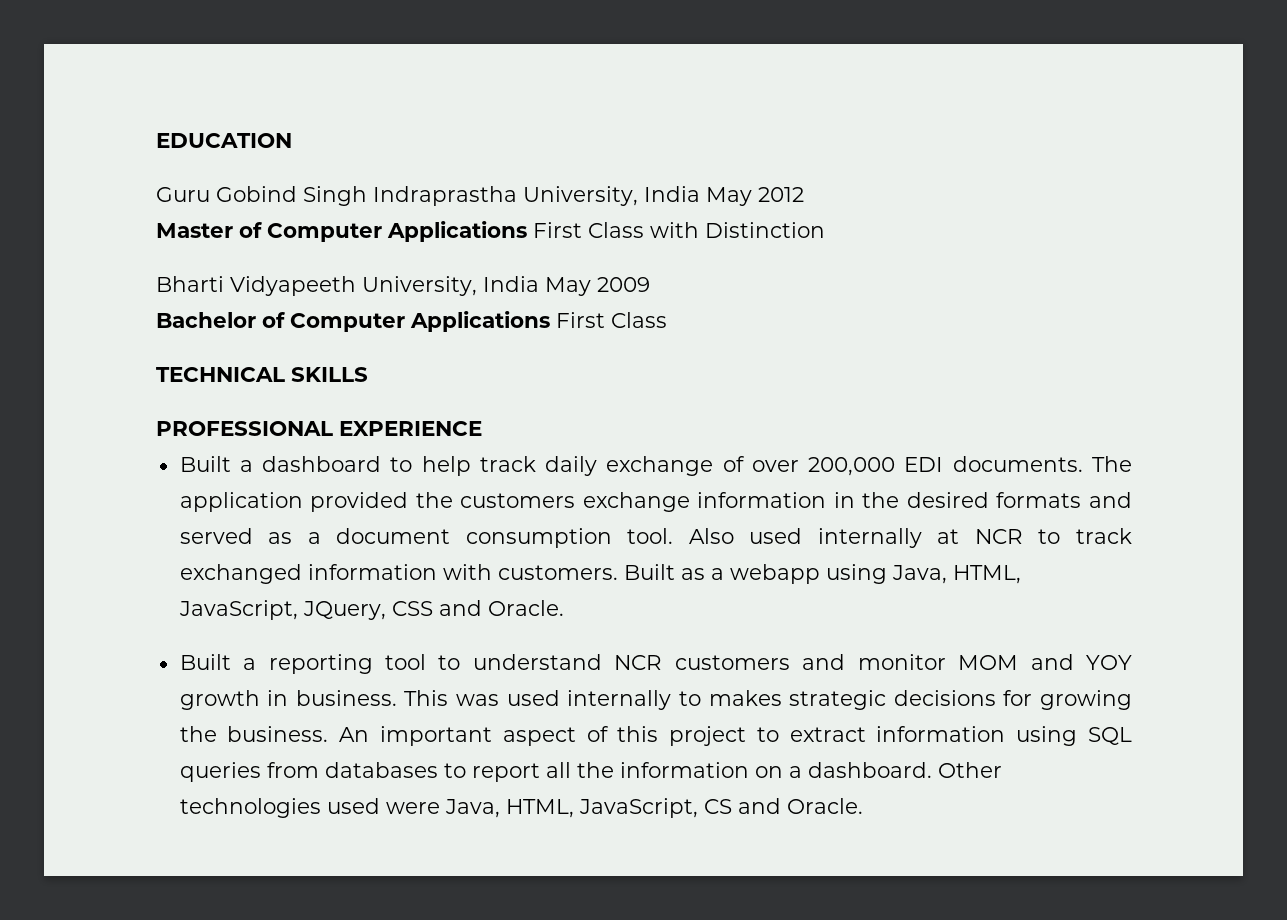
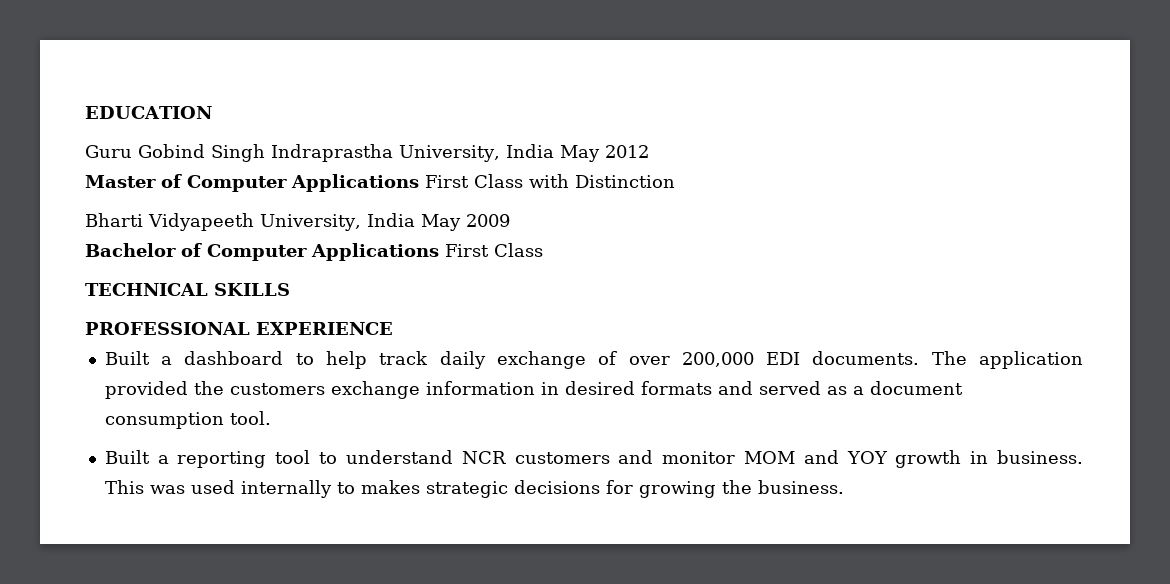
- The application provided the customers exchange information in the desired formats and served as a document consumption tool. Also used internally at NCR to track exchanged information with customers. Built as a webapp using Java, HTML, JavaScript, JQuery, CSS and Oracle.
+ The application provided the customers exchange information in desired formats and served as a document consumption tool.
- An important aspect of this project to extract information using SQL queries from databases to report all the information on a dashboard. Other technologies used were Java, HTML, JavaScript, CS and Oracle.

